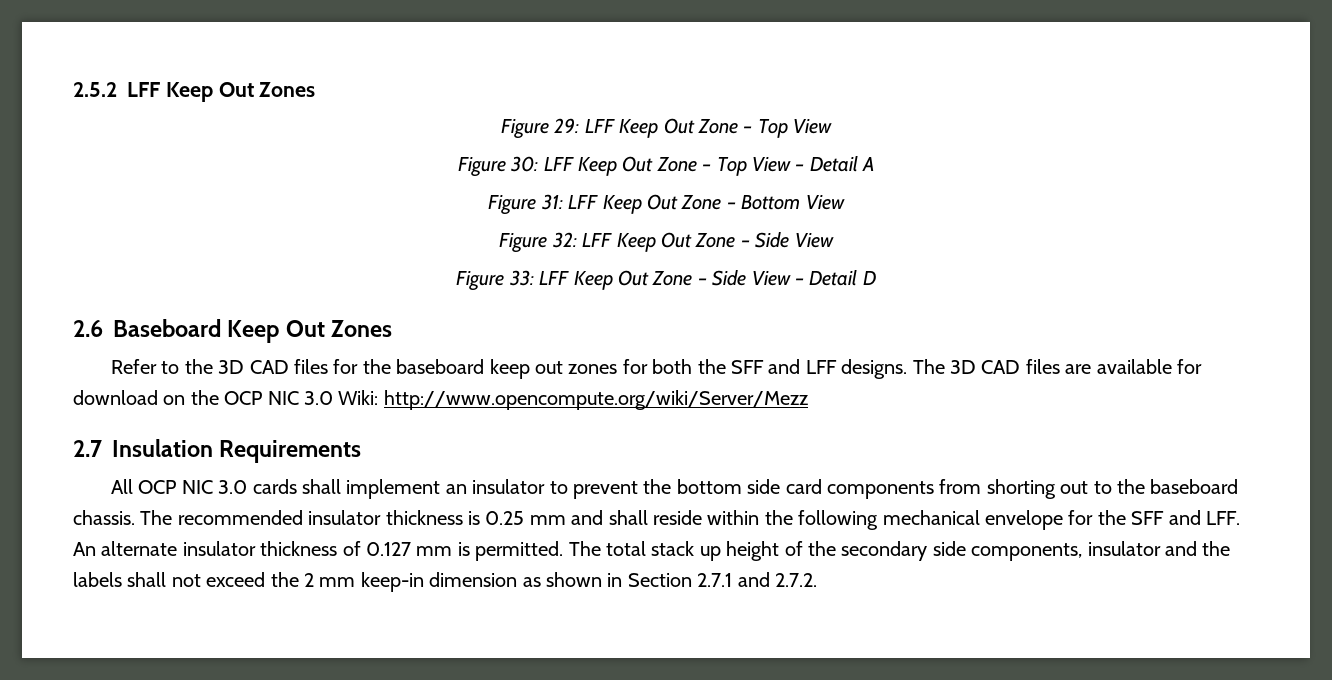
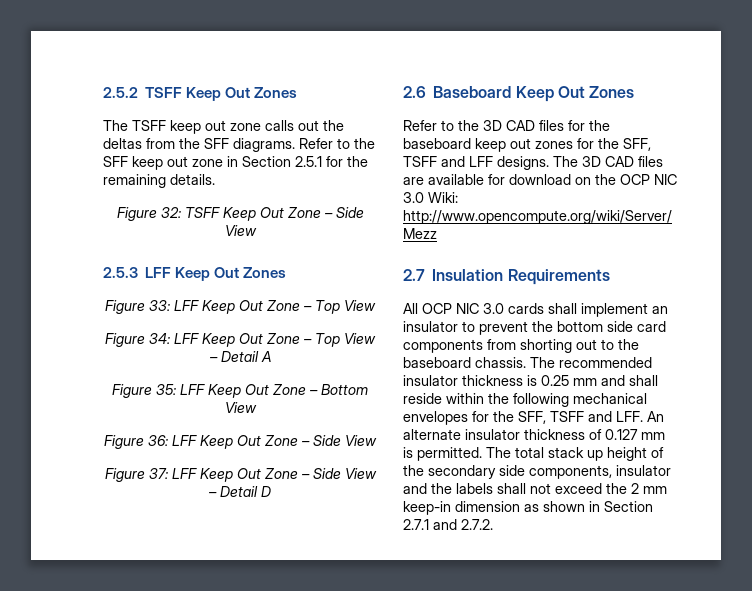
- 2.5.2 LFF Keep Out Zones
+ 2.5.2 TSFF Keep Out Zones
+ The TSFF keep out zone calls out the deltas from the SFF diagrams. Refer to the SFF keep out zone in Section 2.5.1 for the remaining details.
+ Figure 32: TSFF Keep Out Zone – Side View
+ 2.5.3 LFF Keep Out Zones
- Figure 29: LFF Keep Out Zone – Top View
+ Figure 33: LFF Keep Out Zone – Top View
- Figure 30: LFF Keep Out Zone – Top View – Detail A
+ Figure 34: LFF Keep Out Zone – Top View – Detail A
- Figure 31: LFF Keep Out Zone – Bottom View
+ Figure 35: LFF Keep Out Zone – Bottom View
- Figure 32: LFF Keep Out Zone – Side View
+ Figure 36: LFF Keep Out Zone – Side View
- Figure 33: LFF Keep Out Zone – Side View – Detail D
+ Figure 37: LFF Keep Out Zone – Side View – Detail D
- Refer to the 3D CAD files for the baseboard keep out zones for both the SFF and LFF designs.
+ Refer to the 3D CAD files for the baseboard keep out zones for the SFF, TSFF and LFF designs.
- The recommended insulator thickness is 0.25 mm and shall reside within the following mechanical envelope for the SFF and LFF. An alternate insulator thickness of 0.127 mm is permitted.
+ The recommended insulator thickness is 0.25 mm and shall reside within the following mechanical envelopes for the SFF, TSFF and LFF. An alternate insulator thickness of 0.127 mm is permitted.

